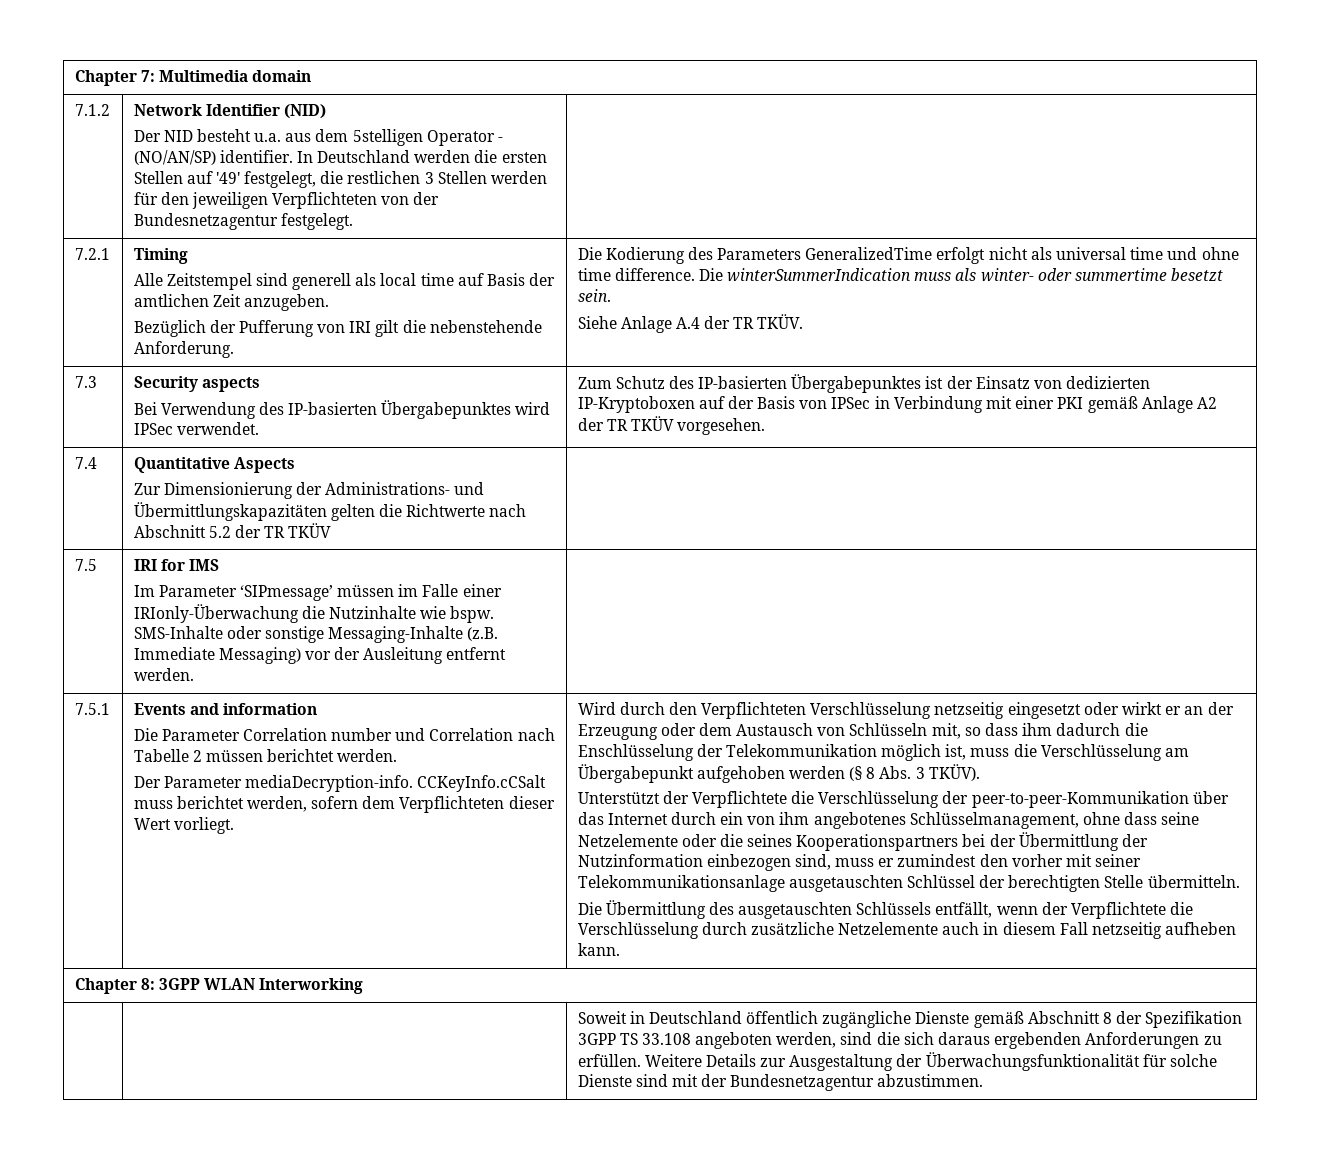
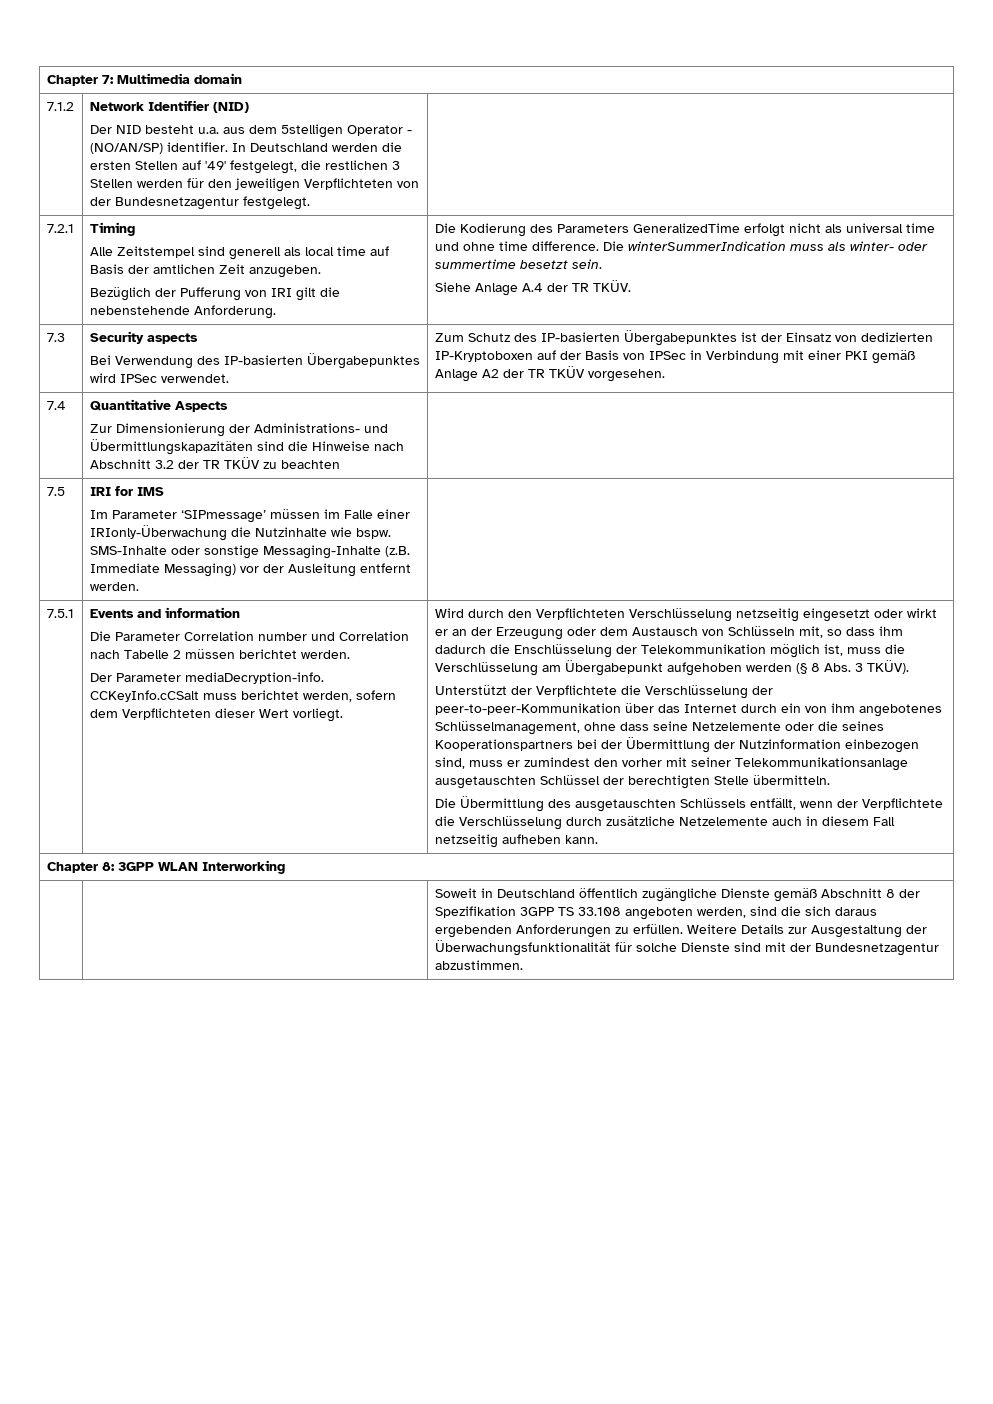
  7.4 | Quantitative Aspects
- Zur Dimensionierung der Administrations- und Übermittlungskapazitäten gelten die Richtwerte nach Abschnitt 5.2 der TR TKÜV |
+ Zur Dimensionierung der Administrations- und Übermittlungskapazitäten sind die Hinweise nach Abschnitt 3.2 der TR TKÜV zu beachten |

